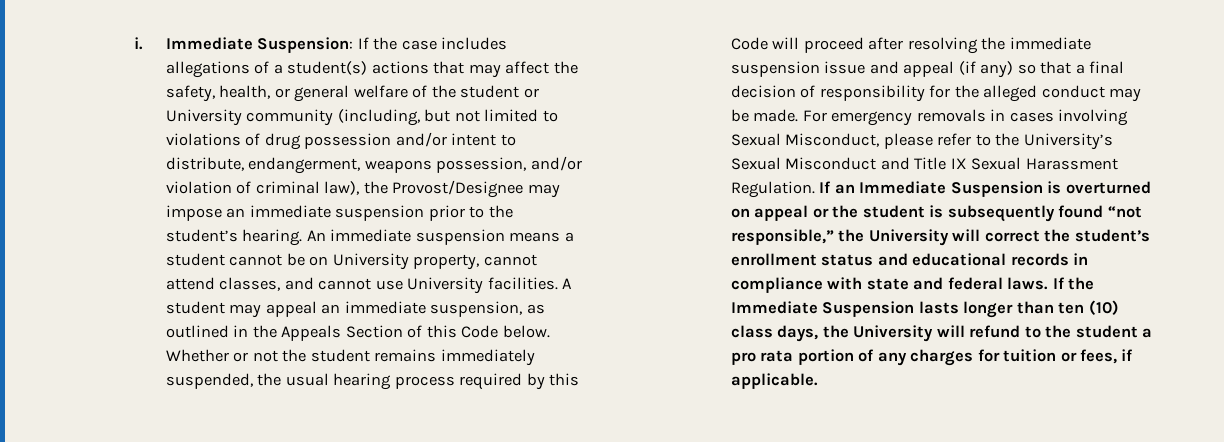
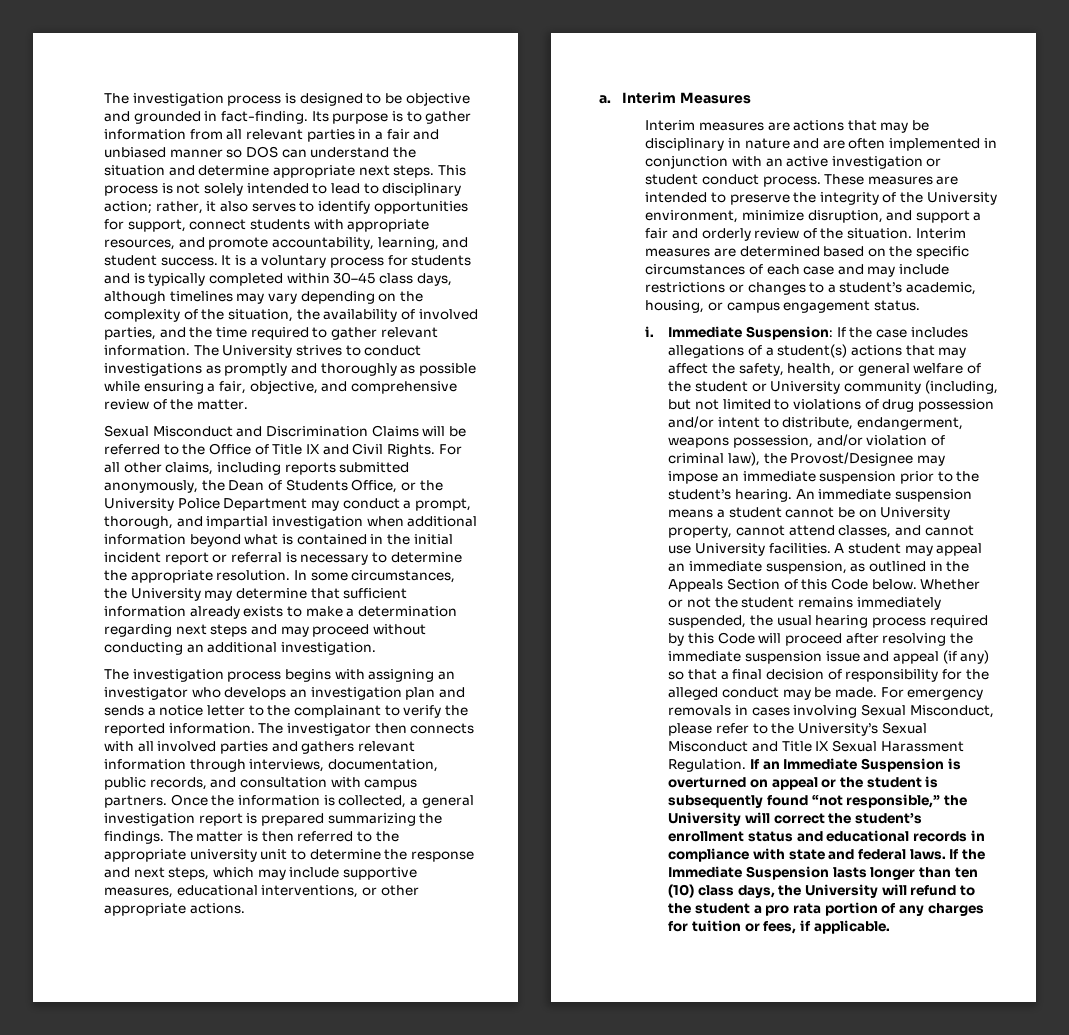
+ The investigation process is designed to be objective and grounded in fact-finding. Its purpose is to gather information from all relevant parties in a fair and unbiased manner so DOS can understand the situation and determine appropriate next steps. This process is not solely intended to lead to disciplinary action; rather, it also serves to identify opportunities for support, connect students with appropriate resources, and promote accountability, learning, and student success. It is a voluntary process for students and is typically completed within 30–45 class days, although timelines may vary depending on the complexity of the situation, the availability of involved parties, and the time required to gather relevant information. The University strives to conduct investigations as promptly and thoroughly as possible while ensuring a fair, objective, and comprehensive review of the matter.
+ Sexual Misconduct and Discrimination Claims will be referred to the Office of Title IX and Civil Rights. For all other claims, including reports submitted anonymously, the Dean of Students Office, or the University Police Department may conduct a prompt, thorough, and impartial investigation when additional information beyond what is contained in the initial incident report or referral is necessary to determine the appropriate resolution. In some circumstances, the University may determine that sufficient information already exists to make a determination regarding next steps and may proceed without conducting an additional investigation.
+ The investigation process begins with assigning an investigator who develops an investigation plan and sends a notice letter to the complainant to verify the reported information. The investigator then connects with all involved parties and gathers relevant information through interviews, documentation, public records, and consultation with campus partners. Once the information is collected, a general investigation report is prepared summarizing the findings. The matter is then referred to the appropriate university unit to determine the response and next steps, which may include supportive measures, educational interventions, or other appropriate actions.
+ a. Interim Measures
+ Interim measures are actions that may be disciplinary in nature and are often implemented in conjunction with an active investigation or student conduct process. These measures are intended to preserve the integrity of the University environment, minimize disruption, and support a fair and orderly review of the situation. Interim measures are determined based on the specific circumstances of each case and may include restrictions or changes to a student’s academic, housing, or campus engagement status.

